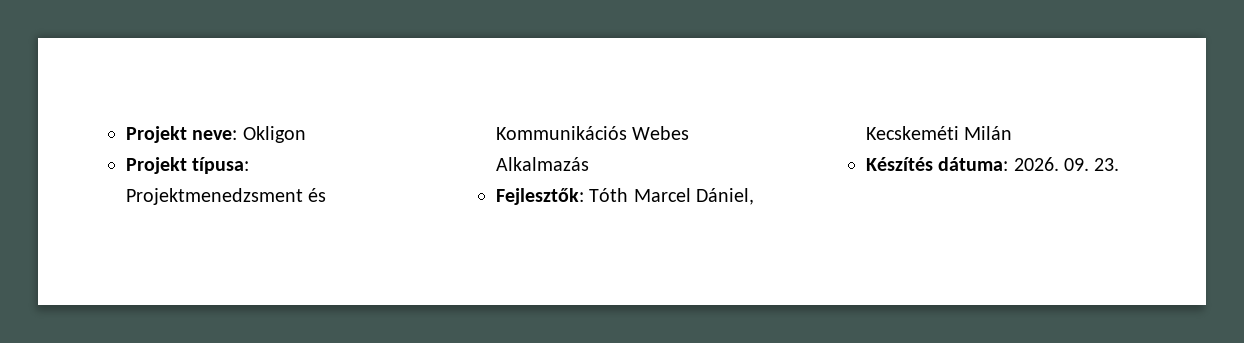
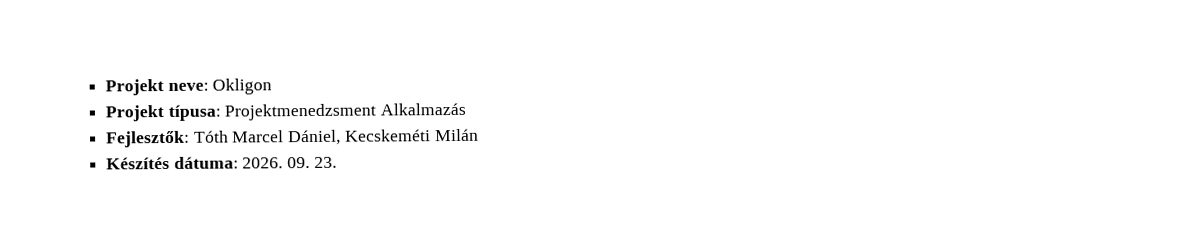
- Projekt típusa: Projektmenedzsment és Kommunikációs Webes Alkalmazás
+ Projekt típusa: Projektmenedzsment Alkalmazás

